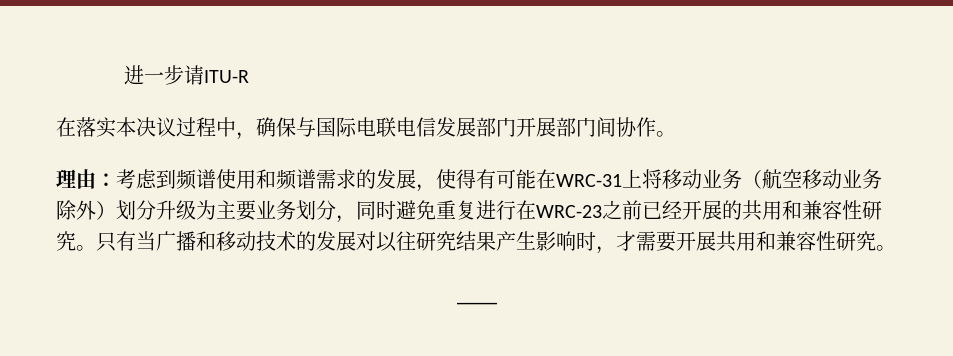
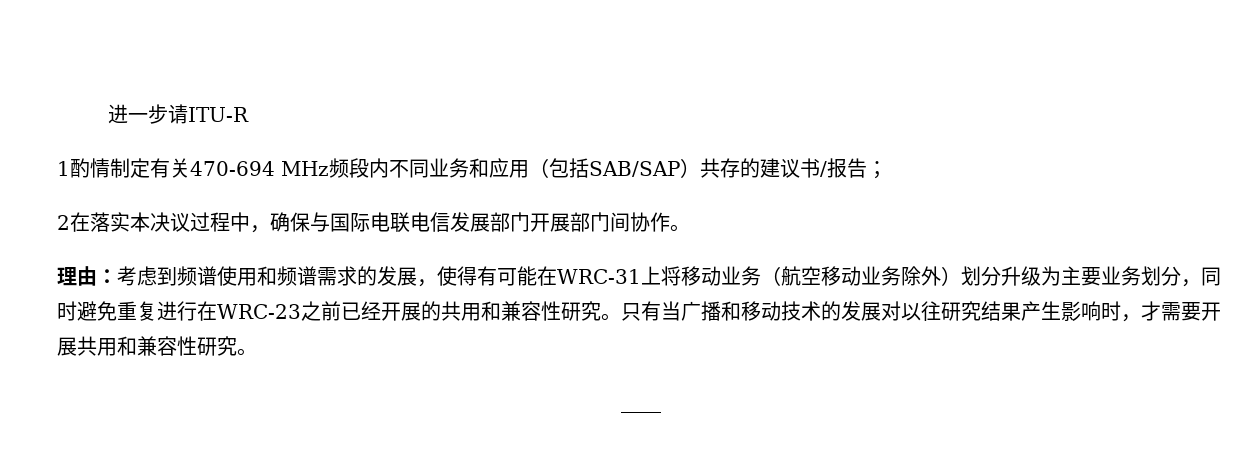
- 在落实本决议过程中，确保与国际电联电信发展部门开展部门间协作。
+ 1酌情制定有关470-694 MHz频段内不同业务和应用（包括SAB/SAP）共存的建议书/报告；
+ 2在落实本决议过程中，确保与国际电联电信发展部门开展部门间协作。

